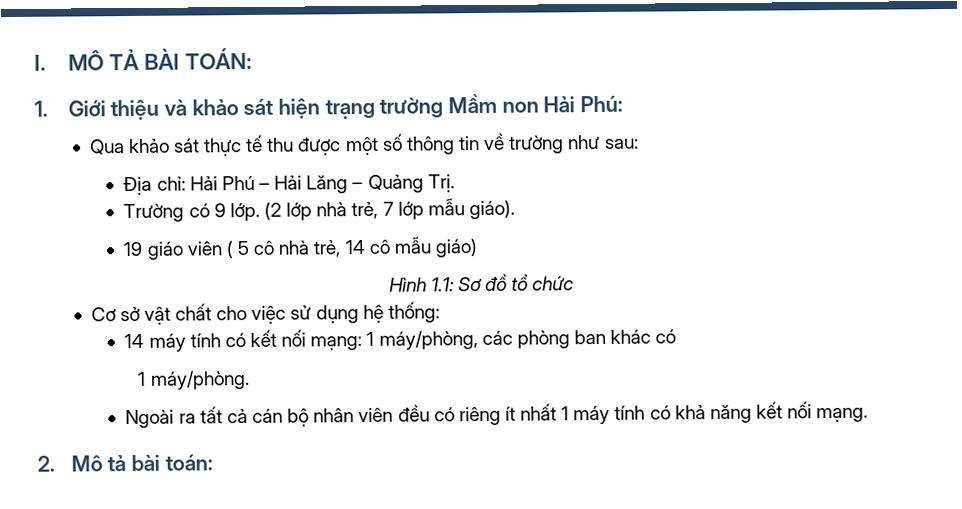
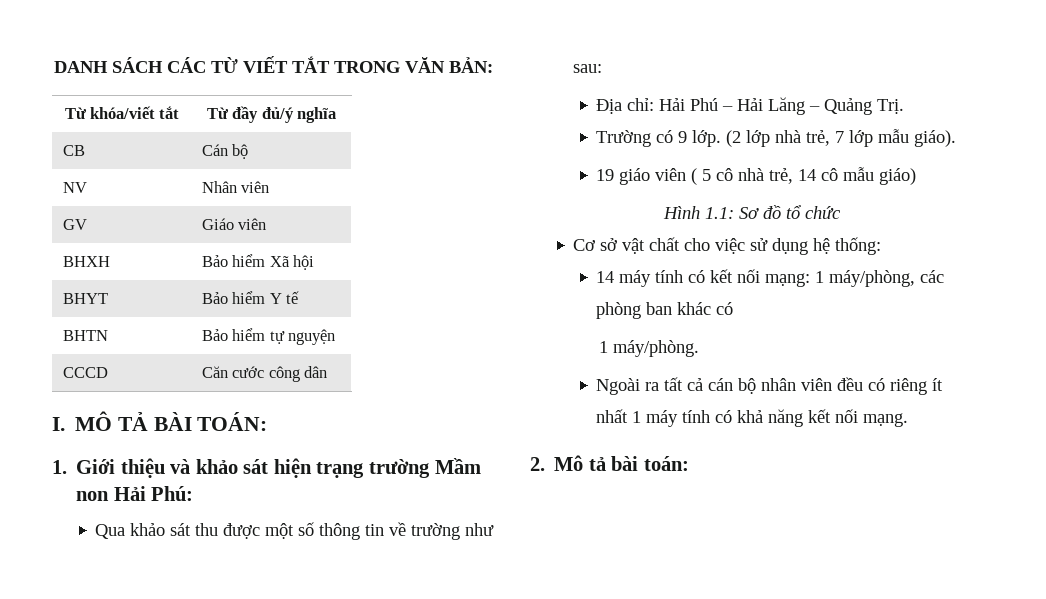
+ DANH SÁCH CÁC TỪ VIẾT TẮT TRONG VĂN BẢN:
+ Từ khóa/viết tắt | Từ đầy đủ/ý nghĩa
+ CB | Cán bộ
+ NV | Nhân viên
+ GV | Giáo viên
+ BHXH | Bảo hiểm Xã hội
+ BHYT | Bảo hiểm Y tế
+ BHTN | Bảo hiểm tự nguyện
+ CCCD | Căn cước công dân
- Qua khảo sát thực tế thu được một số thông tin về trường như sau:
+ Qua khảo sát thu được một số thông tin về trường như sau:

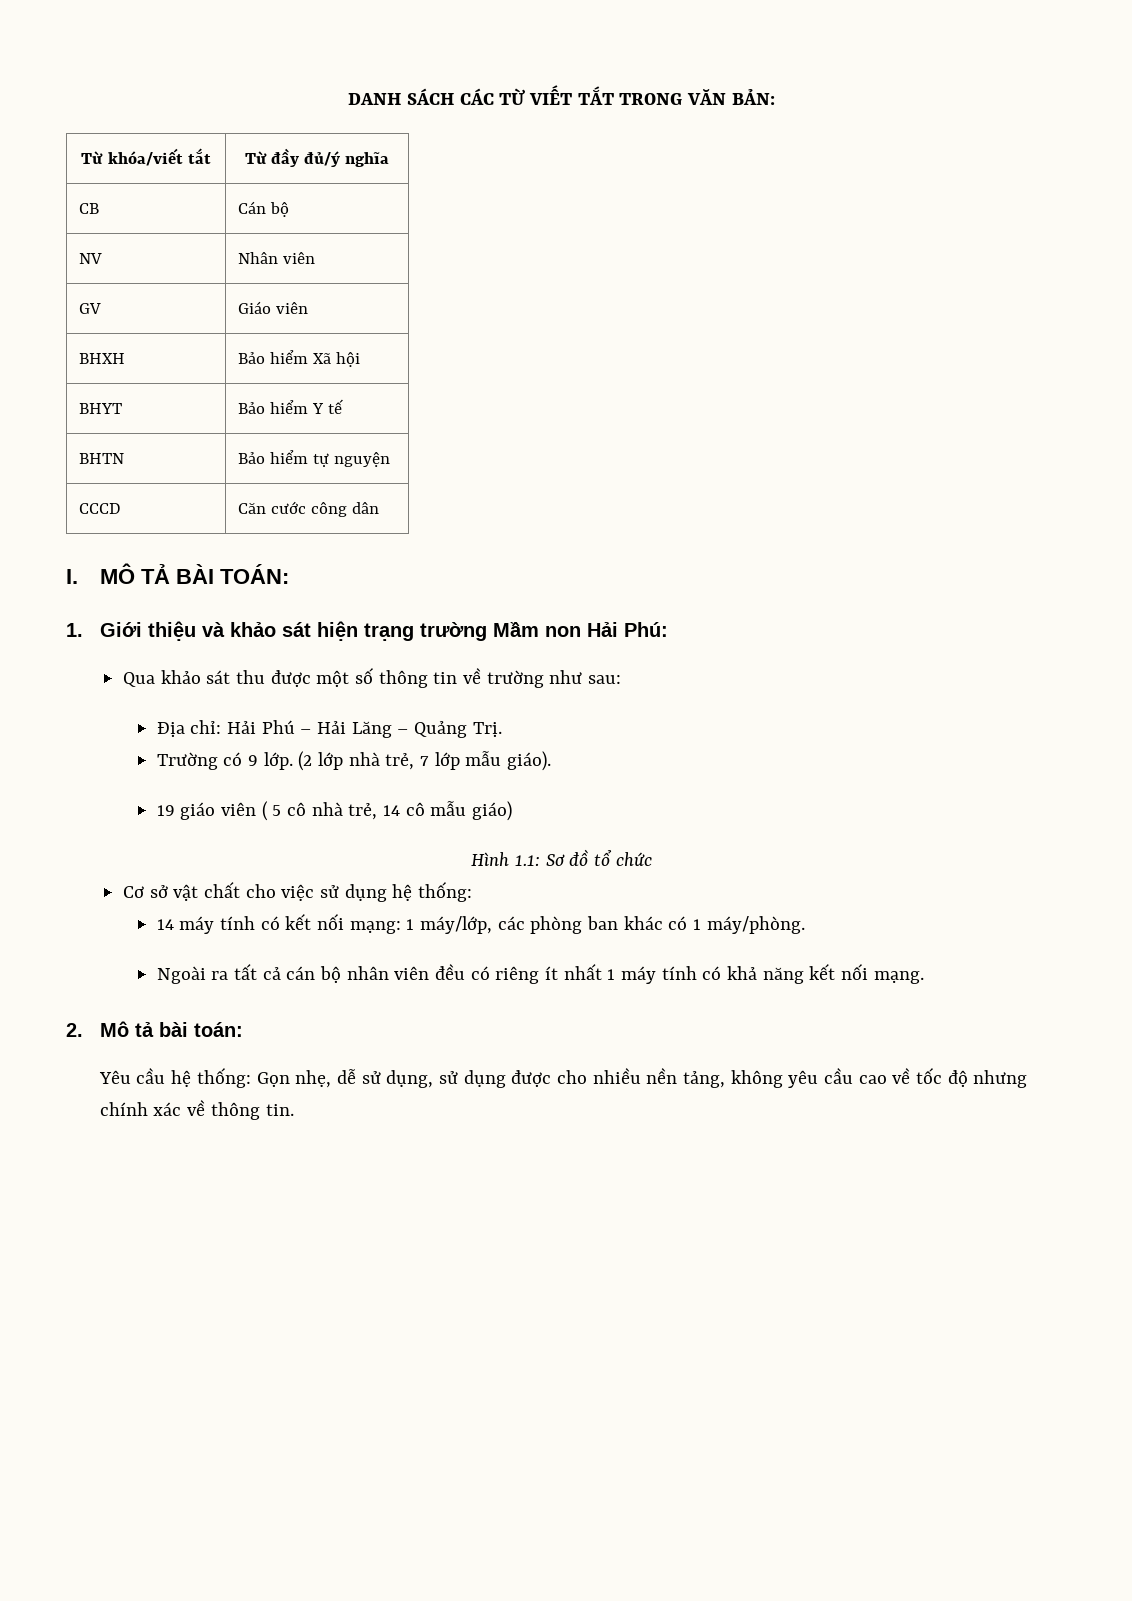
- 14 máy tính có kết nối mạng: 1 máy/phòng, các phòng ban khác có
- 1 máy/phòng.
+ 14 máy tính có kết nối mạng: 1 máy/lớp, các phòng ban khác có 1 máy/phòng.
+ Yêu cầu hệ thống: Gọn nhẹ, dễ sử dụng, sử dụng được cho nhiều nền tảng, không yêu cầu cao về tốc độ nhưng chính xác về thông tin.

